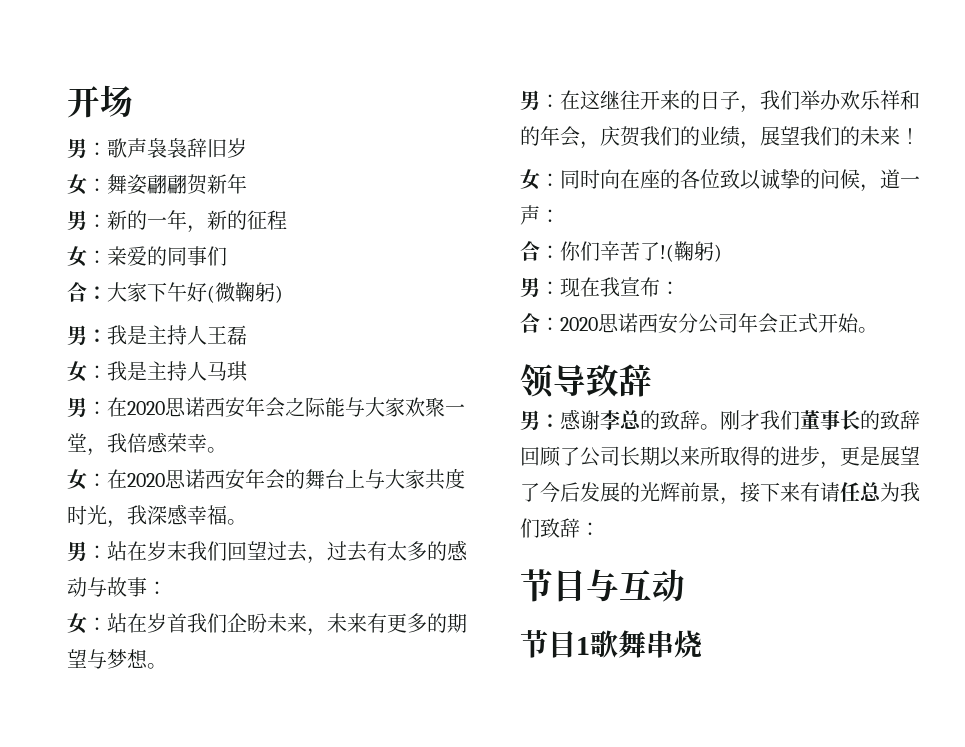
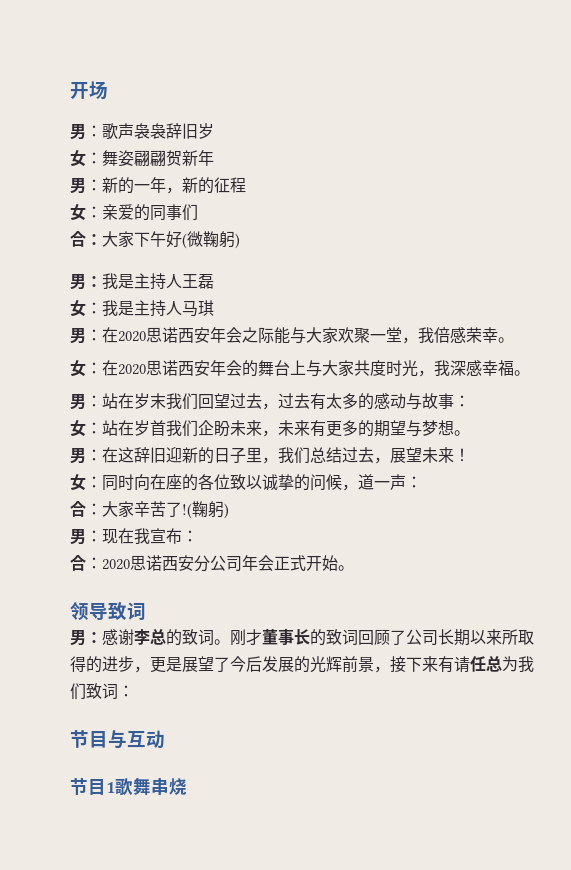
- 男：在这继往开来的日子，我们举办欢乐祥和的年会，庆贺我们的业绩，展望我们的未来！
+ 男：在这辞旧迎新的日子里，我们总结过去，展望未来！
- 合：你们辛苦了!(鞠躬)
+ 合：大家辛苦了!(鞠躬)
- 领导致辞
+ 领导致词
- 男：感谢李总的致辞。刚才我们董事长的致辞回顾了公司长期以来所取得的进步，更是展望了今后发展的光辉前景，接下来有请任总为我们致辞：
+ 男：感谢李总的致词。刚才董事长的致词回顾了公司长期以来所取得的进步，更是展望了今后发展的光辉前景，接下来有请任总为我们致词：

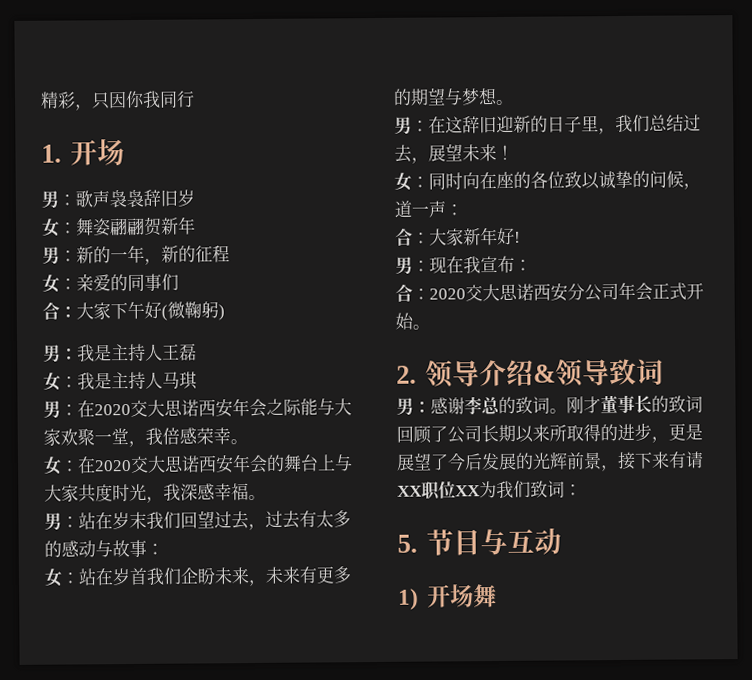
- 开场
+ 精彩，只因你我同行
+ 1.开场
- 男：在2020思诺西安年会之际能与大家欢聚一堂，我倍感荣幸。
+ 男：在2020交大思诺西安年会之际能与大家欢聚一堂，我倍感荣幸。
- 女：在2020思诺西安年会的舞台上与大家共度时光，我深感幸福。
+ 女：在2020交大思诺西安年会的舞台上与大家共度时光，我深感幸福。
- 合：大家辛苦了!(鞠躬)
+ 合：大家新年好!
- 合：2020思诺西安分公司年会正式开始。
+ 合：2020交大思诺西安分公司年会正式开始。
- 领导致词
+ 2.领导介绍&领导致词
- 刚才董事长的致词回顾了公司长期以来所取得的进步，更是展望了今后发展的光辉前景，接下来有请任总为我们致词：
+ 刚才董事长的致词回顾了公司长期以来所取得的进步，更是展望了今后发展的光辉前景，接下来有请XX职位XX为我们致词：
- 节目与互动
+ 5.节目与互动
- 节目1歌舞串烧
+ 1)开场舞

